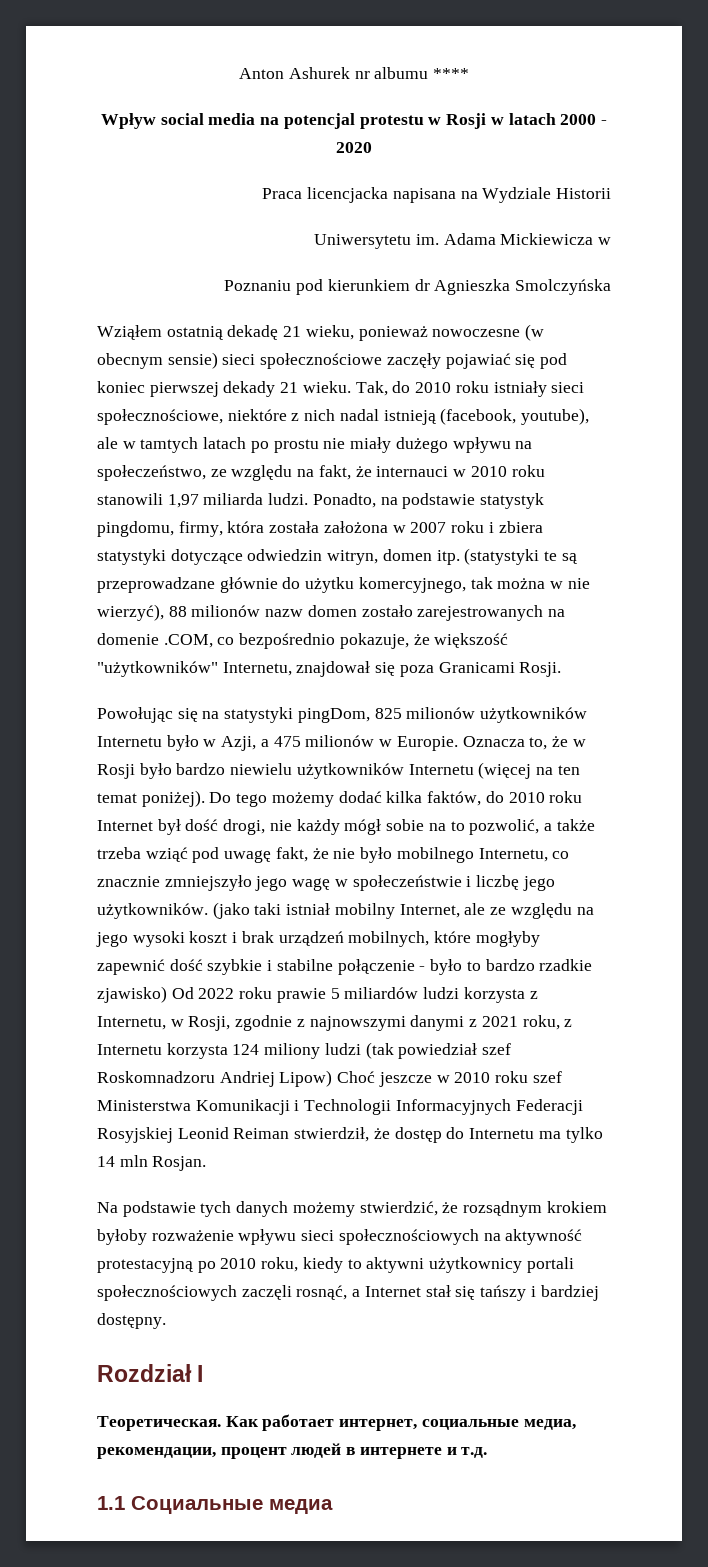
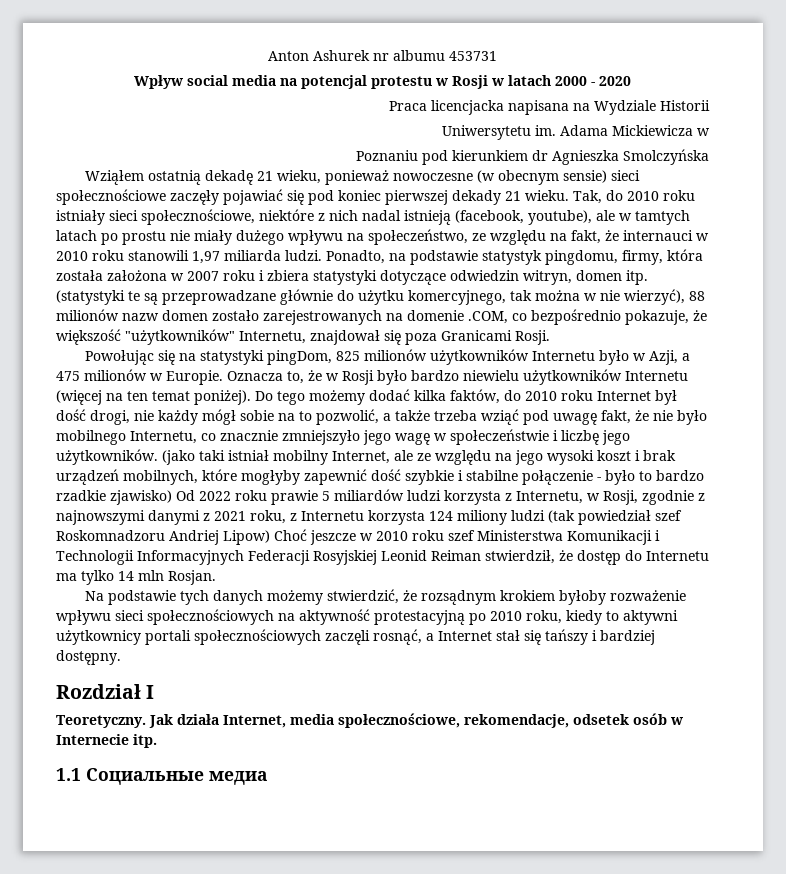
- Anton Ashurek nr albumu ****
+ Anton Ashurek nr albumu 453731
- Теоретическая. Как работает интернет, социальные медиа, рекомендации, процент людей в интернете и т.д.
+ Teoretyczny. Jak działa Internet, media społecznościowe, rekomendacje, odsetek osób w Internecie itp.

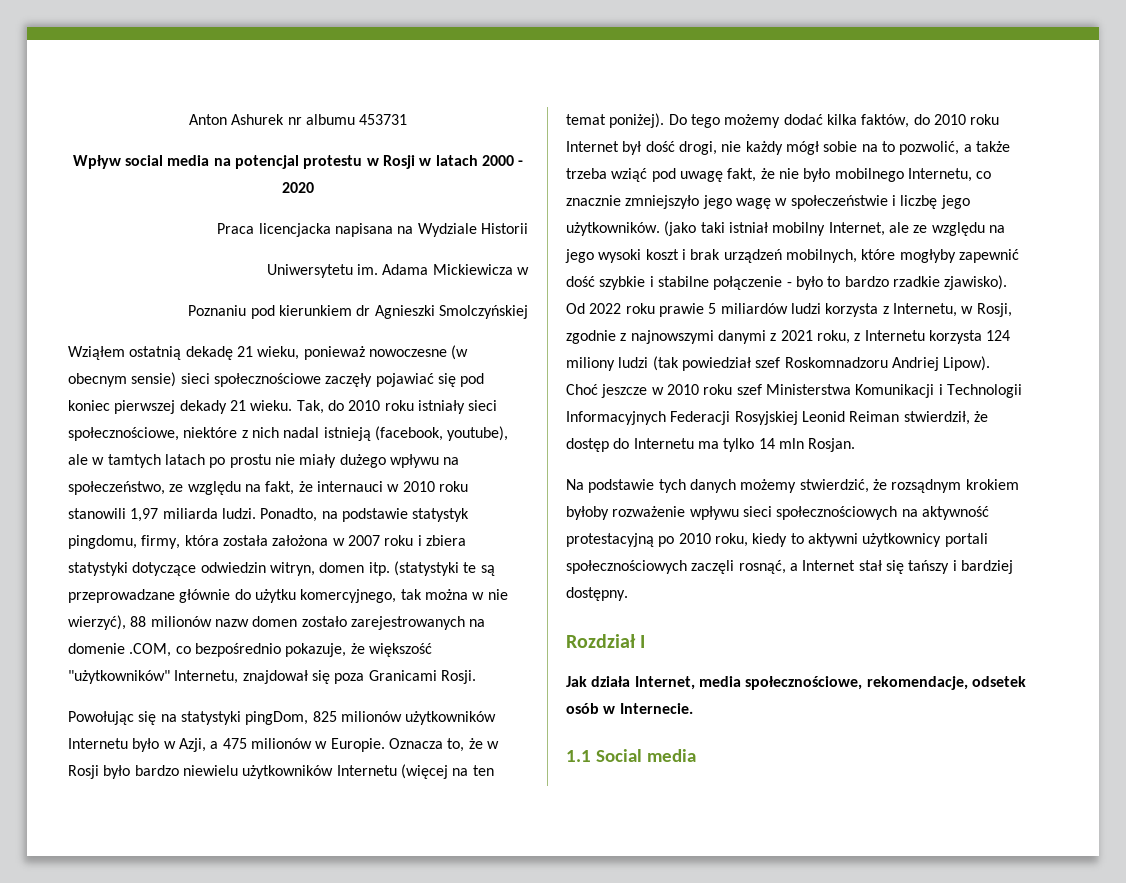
- Poznaniu pod kierunkiem dr Agnieszka Smolczyńska
+ Poznaniu pod kierunkiem dr Agnieszki Smolczyńskiej
- (jako taki istniał mobilny Internet, ale ze względu na jego wysoki koszt i brak urządzeń mobilnych, które mogłyby zapewnić dość szybkie i stabilne połączenie - było to bardzo rzadkie zjawisko) Od 2022 roku prawie 5 miliardów ludzi korzysta z Internetu, w Rosji, zgodnie z najnowszymi danymi z 2021 roku, z Internetu korzysta 124 miliony ludzi (tak powiedział szef Roskomnadzoru Andriej Lipow) Choć jeszcze w 2010 roku szef Ministerstwa Komunikacji i Technologii Informacyjnych Federacji Rosyjskiej Leonid Reiman stwierdził, że dostęp do Internetu ma tylko 14 mln Rosjan.
+ (jako taki istniał mobilny Internet, ale ze względu na jego wysoki koszt i brak urządzeń mobilnych, które mogłyby zapewnić dość szybkie i stabilne połączenie - było to bardzo rzadkie zjawisko). Od 2022 roku prawie 5 miliardów ludzi korzysta z Internetu, w Rosji, zgodnie z najnowszymi danymi z 2021 roku, z Internetu korzysta 124 miliony ludzi (tak powiedział szef Roskomnadzoru Andriej Lipow). Choć jeszcze w 2010 roku szef Ministerstwa Komunikacji i Technologii Informacyjnych Federacji Rosyjskiej Leonid Reiman stwierdził, że dostęp do Internetu ma tylko 14 mln Rosjan.
- Teoretyczny. Jak działa Internet, media społecznościowe, rekomendacje, odsetek osób w Internecie itp.
+ Jak działa Internet, media społecznościowe, rekomendacje, odsetek osób w Internecie.
- 1.1 Социальные медиа
+ 1.1 Social media

